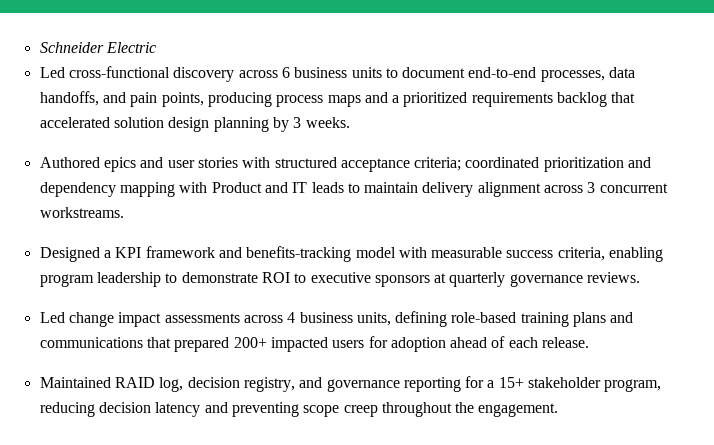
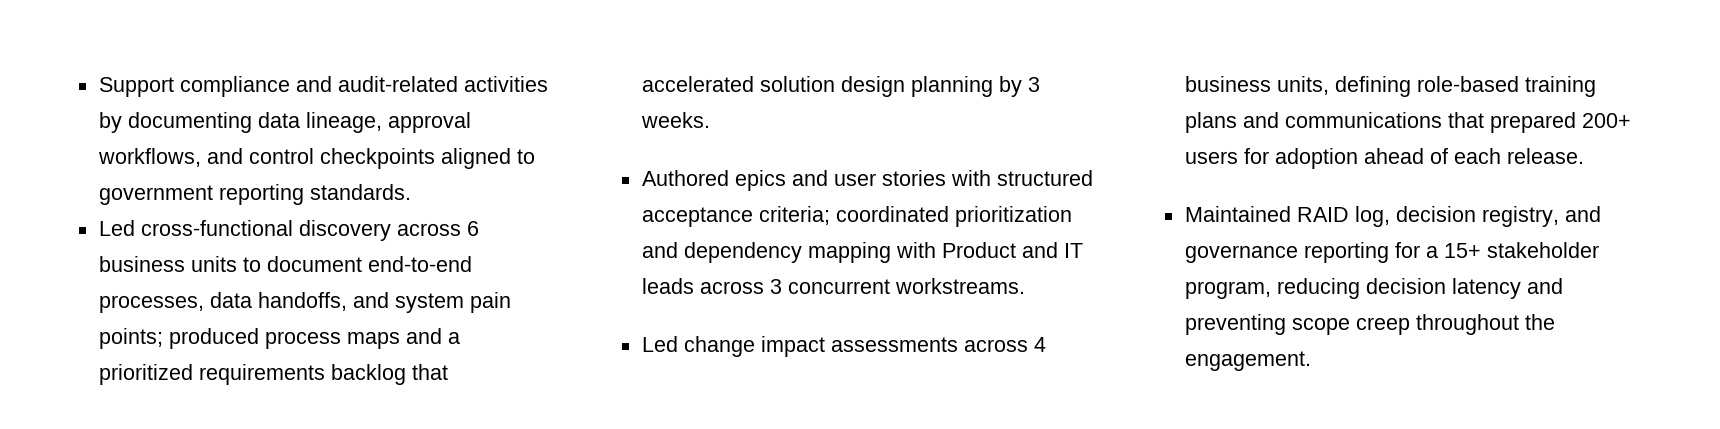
- Schneider Electric
+ Support compliance and audit-related activities by documenting data lineage, approval workflows, and control checkpoints aligned to government reporting standards.
- Led cross-functional discovery across 6 business units to document end-to-end processes, data handoffs, and pain points, producing process maps and a prioritized requirements backlog that accelerated solution design planning by 3 weeks.
+ Led cross-functional discovery across 6 business units to document end-to-end processes, data handoffs, and system pain points; produced process maps and a prioritized requirements backlog that accelerated solution design planning by 3 weeks.
- Authored epics and user stories with structured acceptance criteria; coordinated prioritization and dependency mapping with Product and IT leads to maintain delivery alignment across 3 concurrent workstreams.
+ Authored epics and user stories with structured acceptance criteria; coordinated prioritization and dependency mapping with Product and IT leads across 3 concurrent workstreams.
- Designed a KPI framework and benefits-tracking model with measurable success criteria, enabling program leadership to demonstrate ROI to executive sponsors at quarterly governance reviews.
- Led change impact assessments across 4 business units, defining role-based training plans and communications that prepared 200+ impacted users for adoption ahead of each release.
+ Led change impact assessments across 4 business units, defining role-based training plans and communications that prepared 200+ users for adoption ahead of each release.

